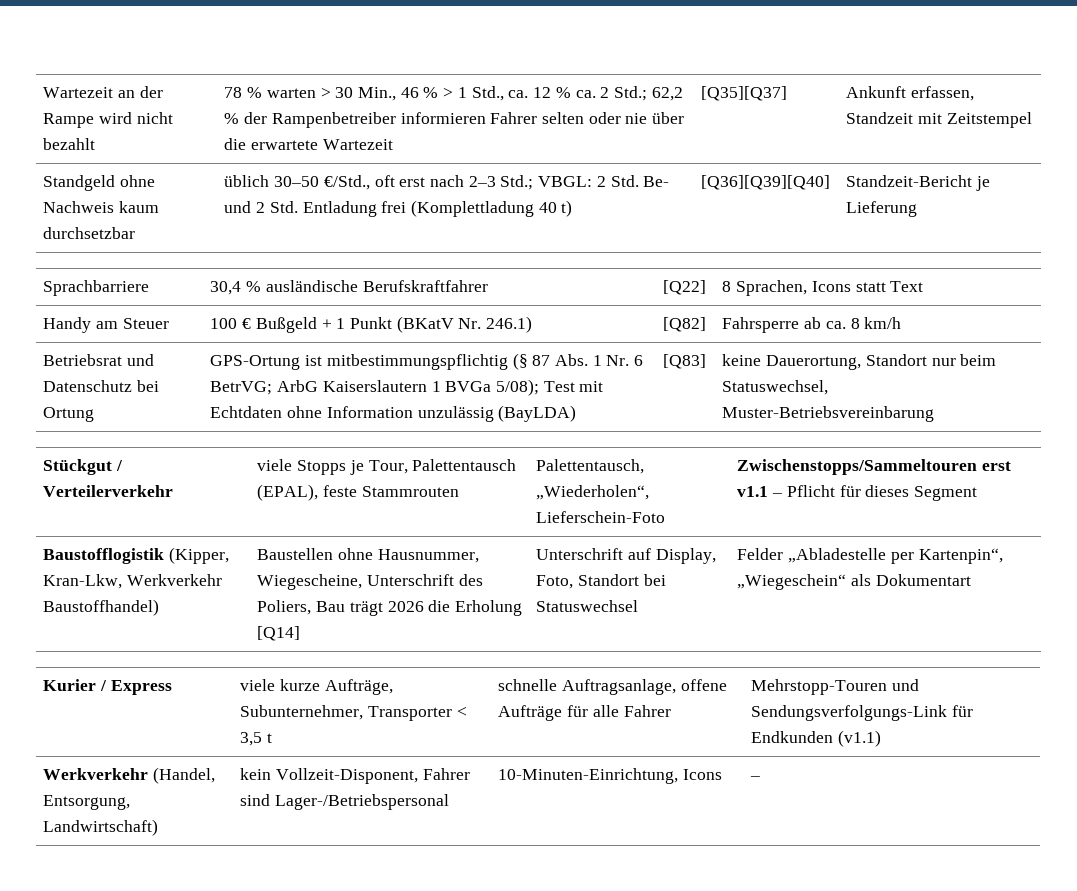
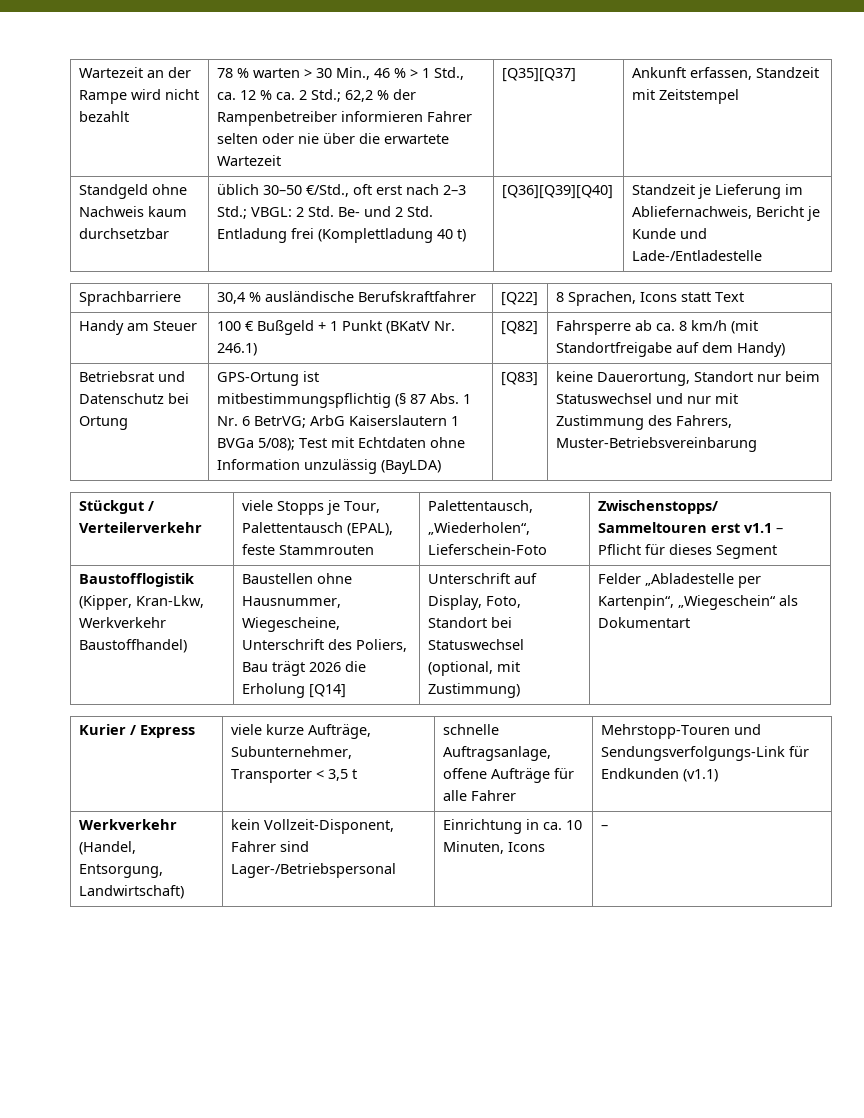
- Standgeld ohne Nachweis kaum durchsetzbar | üblich 30–50 €/Std., oft erst nach 2–3 Std.; VBGL: 2 Std. Be- und 2 Std. Entladung frei (Komplettladung 40 t) | [Q36][Q39][Q40] | Standzeit-Bericht je Lieferung
+ Standgeld ohne Nachweis kaum durchsetzbar | üblich 30–50 €/Std., oft erst nach 2–3 Std.; VBGL: 2 Std. Be- und 2 Std. Entladung frei (Komplettladung 40 t) | [Q36][Q39][Q40] | Standzeit je Lieferung im Abliefernachweis, Bericht je Kunde und Lade-/Entladestelle
- Handy am Steuer | 100 € Bußgeld + 1 Punkt (BKatV Nr. 246.1) | [Q82] | Fahrsperre ab ca. 8 km/h
+ Handy am Steuer | 100 € Bußgeld + 1 Punkt (BKatV Nr. 246.1) | [Q82] | Fahrsperre ab ca. 8 km/h (mit Standortfreigabe auf dem Handy)
- keine Dauerortung, Standort nur beim Statuswechsel, Muster-Betriebsvereinbarung
+ keine Dauerortung, Standort nur beim Statuswechsel und nur mit Zustimmung des Fahrers, Muster-Betriebsvereinbarung
- Baustofflogistik (Kipper, Kran-Lkw, Werkverkehr Baustoffhandel) | Baustellen ohne Hausnummer, Wiegescheine, Unterschrift des Poliers, Bau trägt 2026 die Erholung [Q14] | Unterschrift auf Display, Foto, Standort bei Statuswechsel | Felder „Abladestelle per Kartenpin“, „Wiegeschein“ als Dokumentart
+ Baustofflogistik (Kipper, Kran-Lkw, Werkverkehr Baustoffhandel) | Baustellen ohne Hausnummer, Wiegescheine, Unterschrift des Poliers, Bau trägt 2026 die Erholung [Q14] | Unterschrift auf Display, Foto, Standort bei Statuswechsel (optional, mit Zustimmung) | Felder „Abladestelle per Kartenpin“, „Wiegeschein“ als Dokumentart
- Werkverkehr (Handel, Entsorgung, Landwirtschaft) | kein Vollzeit-Disponent, Fahrer sind Lager-/Betriebspersonal | 10-Minuten-Einrichtung, Icons | –
+ Werkverkehr (Handel, Entsorgung, Landwirtschaft) | kein Vollzeit-Disponent, Fahrer sind Lager-/Betriebspersonal | Einrichtung in ca. 10 Minuten, Icons | –

